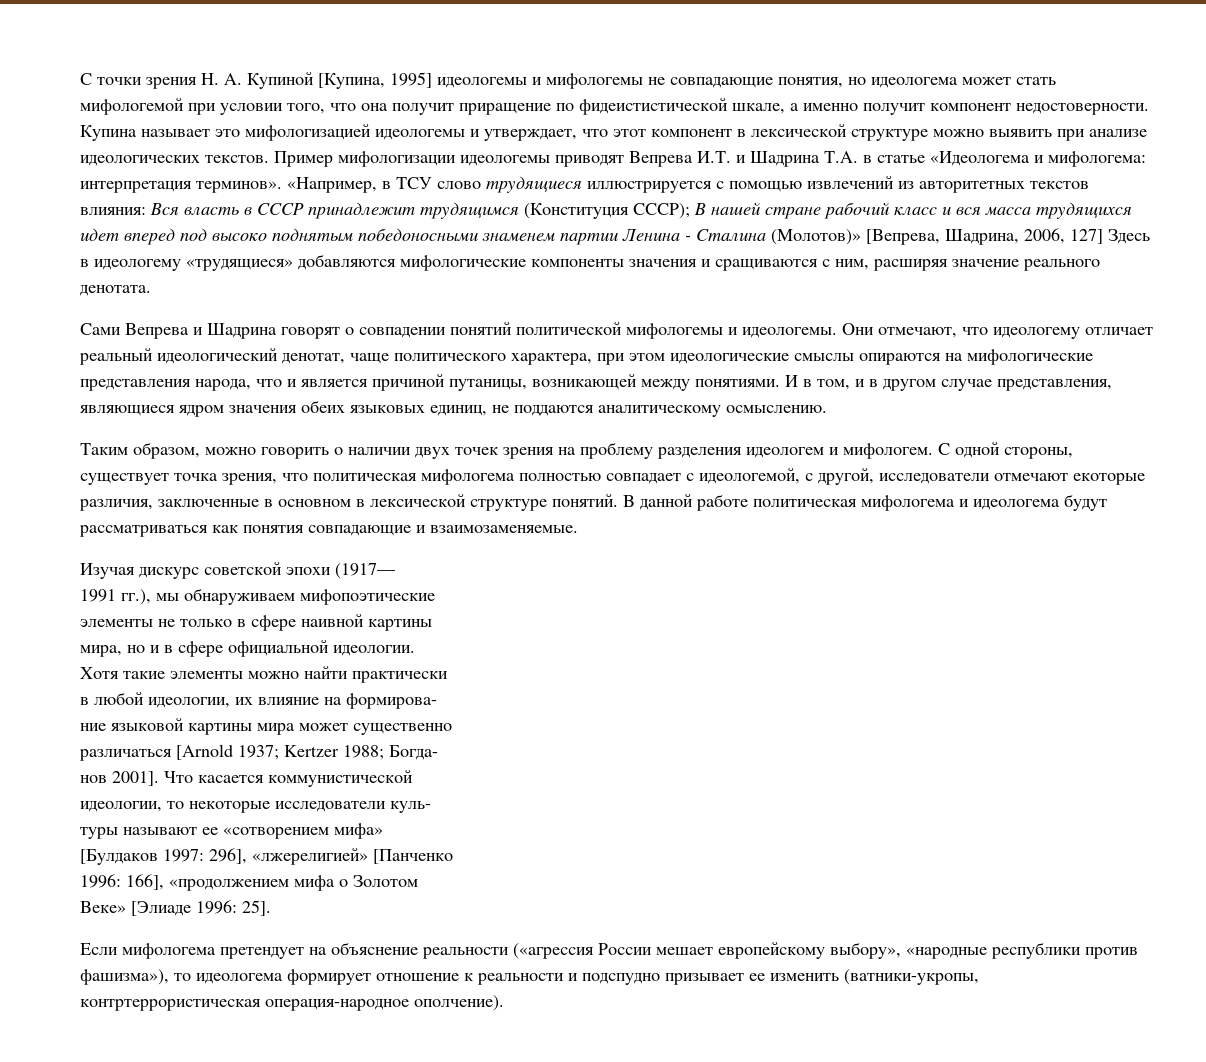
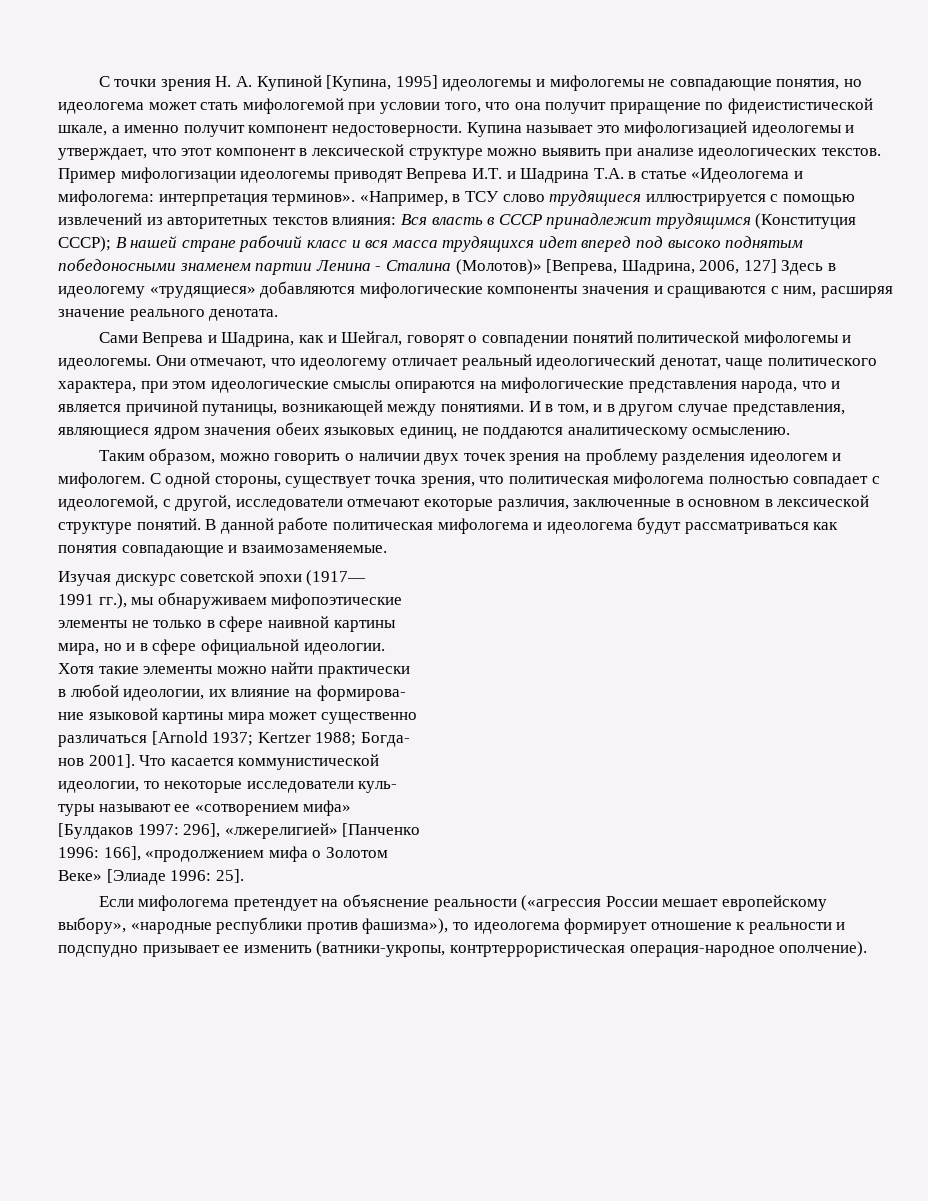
- Сами Вепрева и Шадрина говорят о совпадении понятий политической мифологемы и идеологемы.
+ Сами Вепрева и Шадрина, как и Шейгал, говорят о совпадении понятий политической мифологемы и идеологемы.

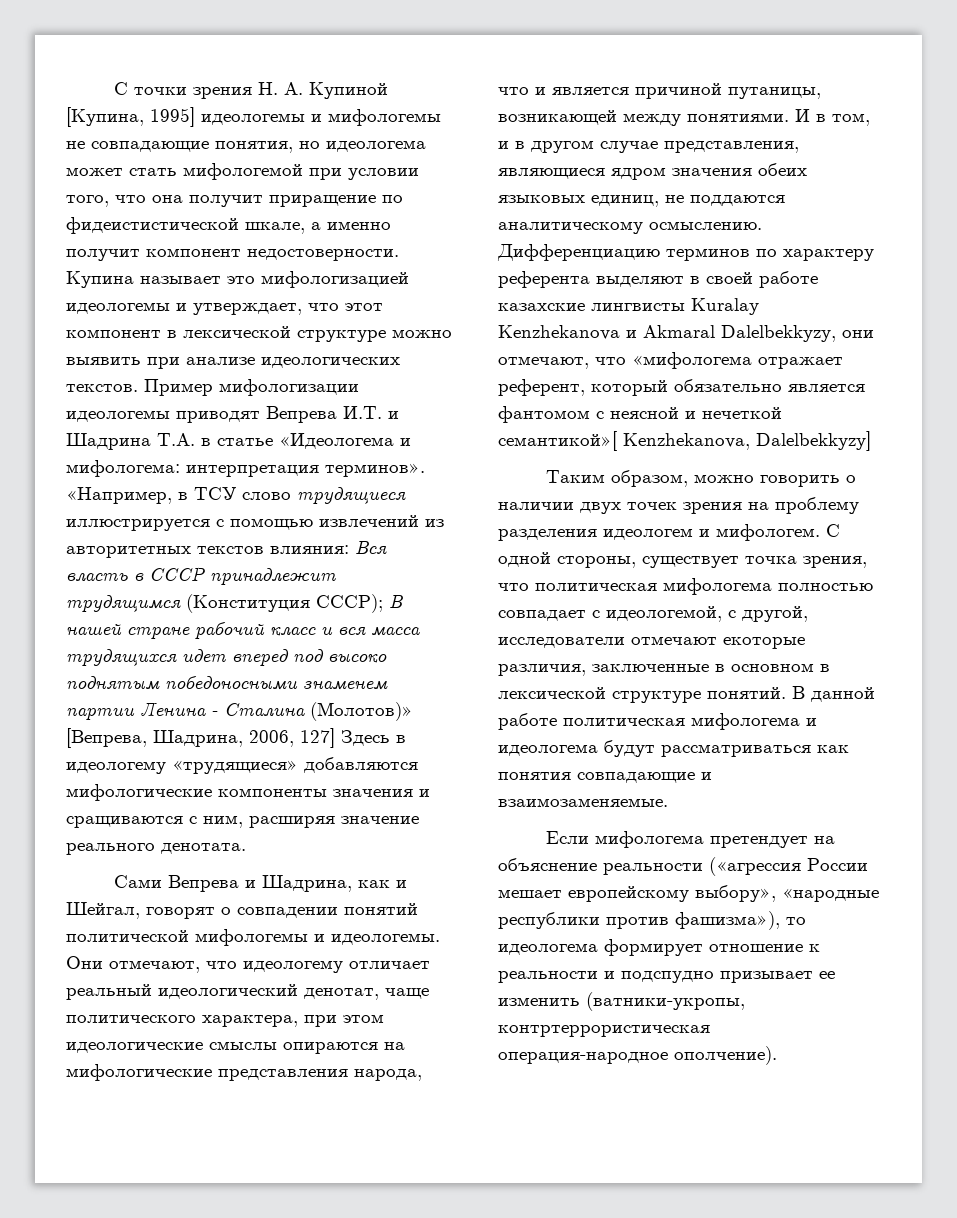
+ Дифференциацию терминов по характеру референта выделяют в своей работе казахские лингвисты Kuralay Kenzhekanova и Akmaral Dalelbekkyzy, они отмечают, что «мифологема отражает референт, который обязательно является фантомом с неясной и нечеткой семантикой»[ Kenzhekanova, Dalelbekkyzy]
- Изучая дискурс советской эпохи (1917—
- 1991 гг.), мы обнаруживаем мифопоэтические
- элементы не только в сфере наивной картины
- мира, но и в сфере официальной идеологии.
- Хотя такие элементы можно найти практически
- в любой идеологии, их влияние на формирова-
- ние языковой картины мира может существенно
- различаться [Arnold 1937; Kertzer 1988; Богда-
- нов 2001]. Что касается коммунистической
- идеологии, то некоторые исследователи куль-
- туры называют ее «сотворением мифа»
- [Булдаков 1997: 296], «лжерелигией» [Панченко
- 1996: 166], «продолжением мифа о Золотом
- Веке» [Элиаде 1996: 25].

